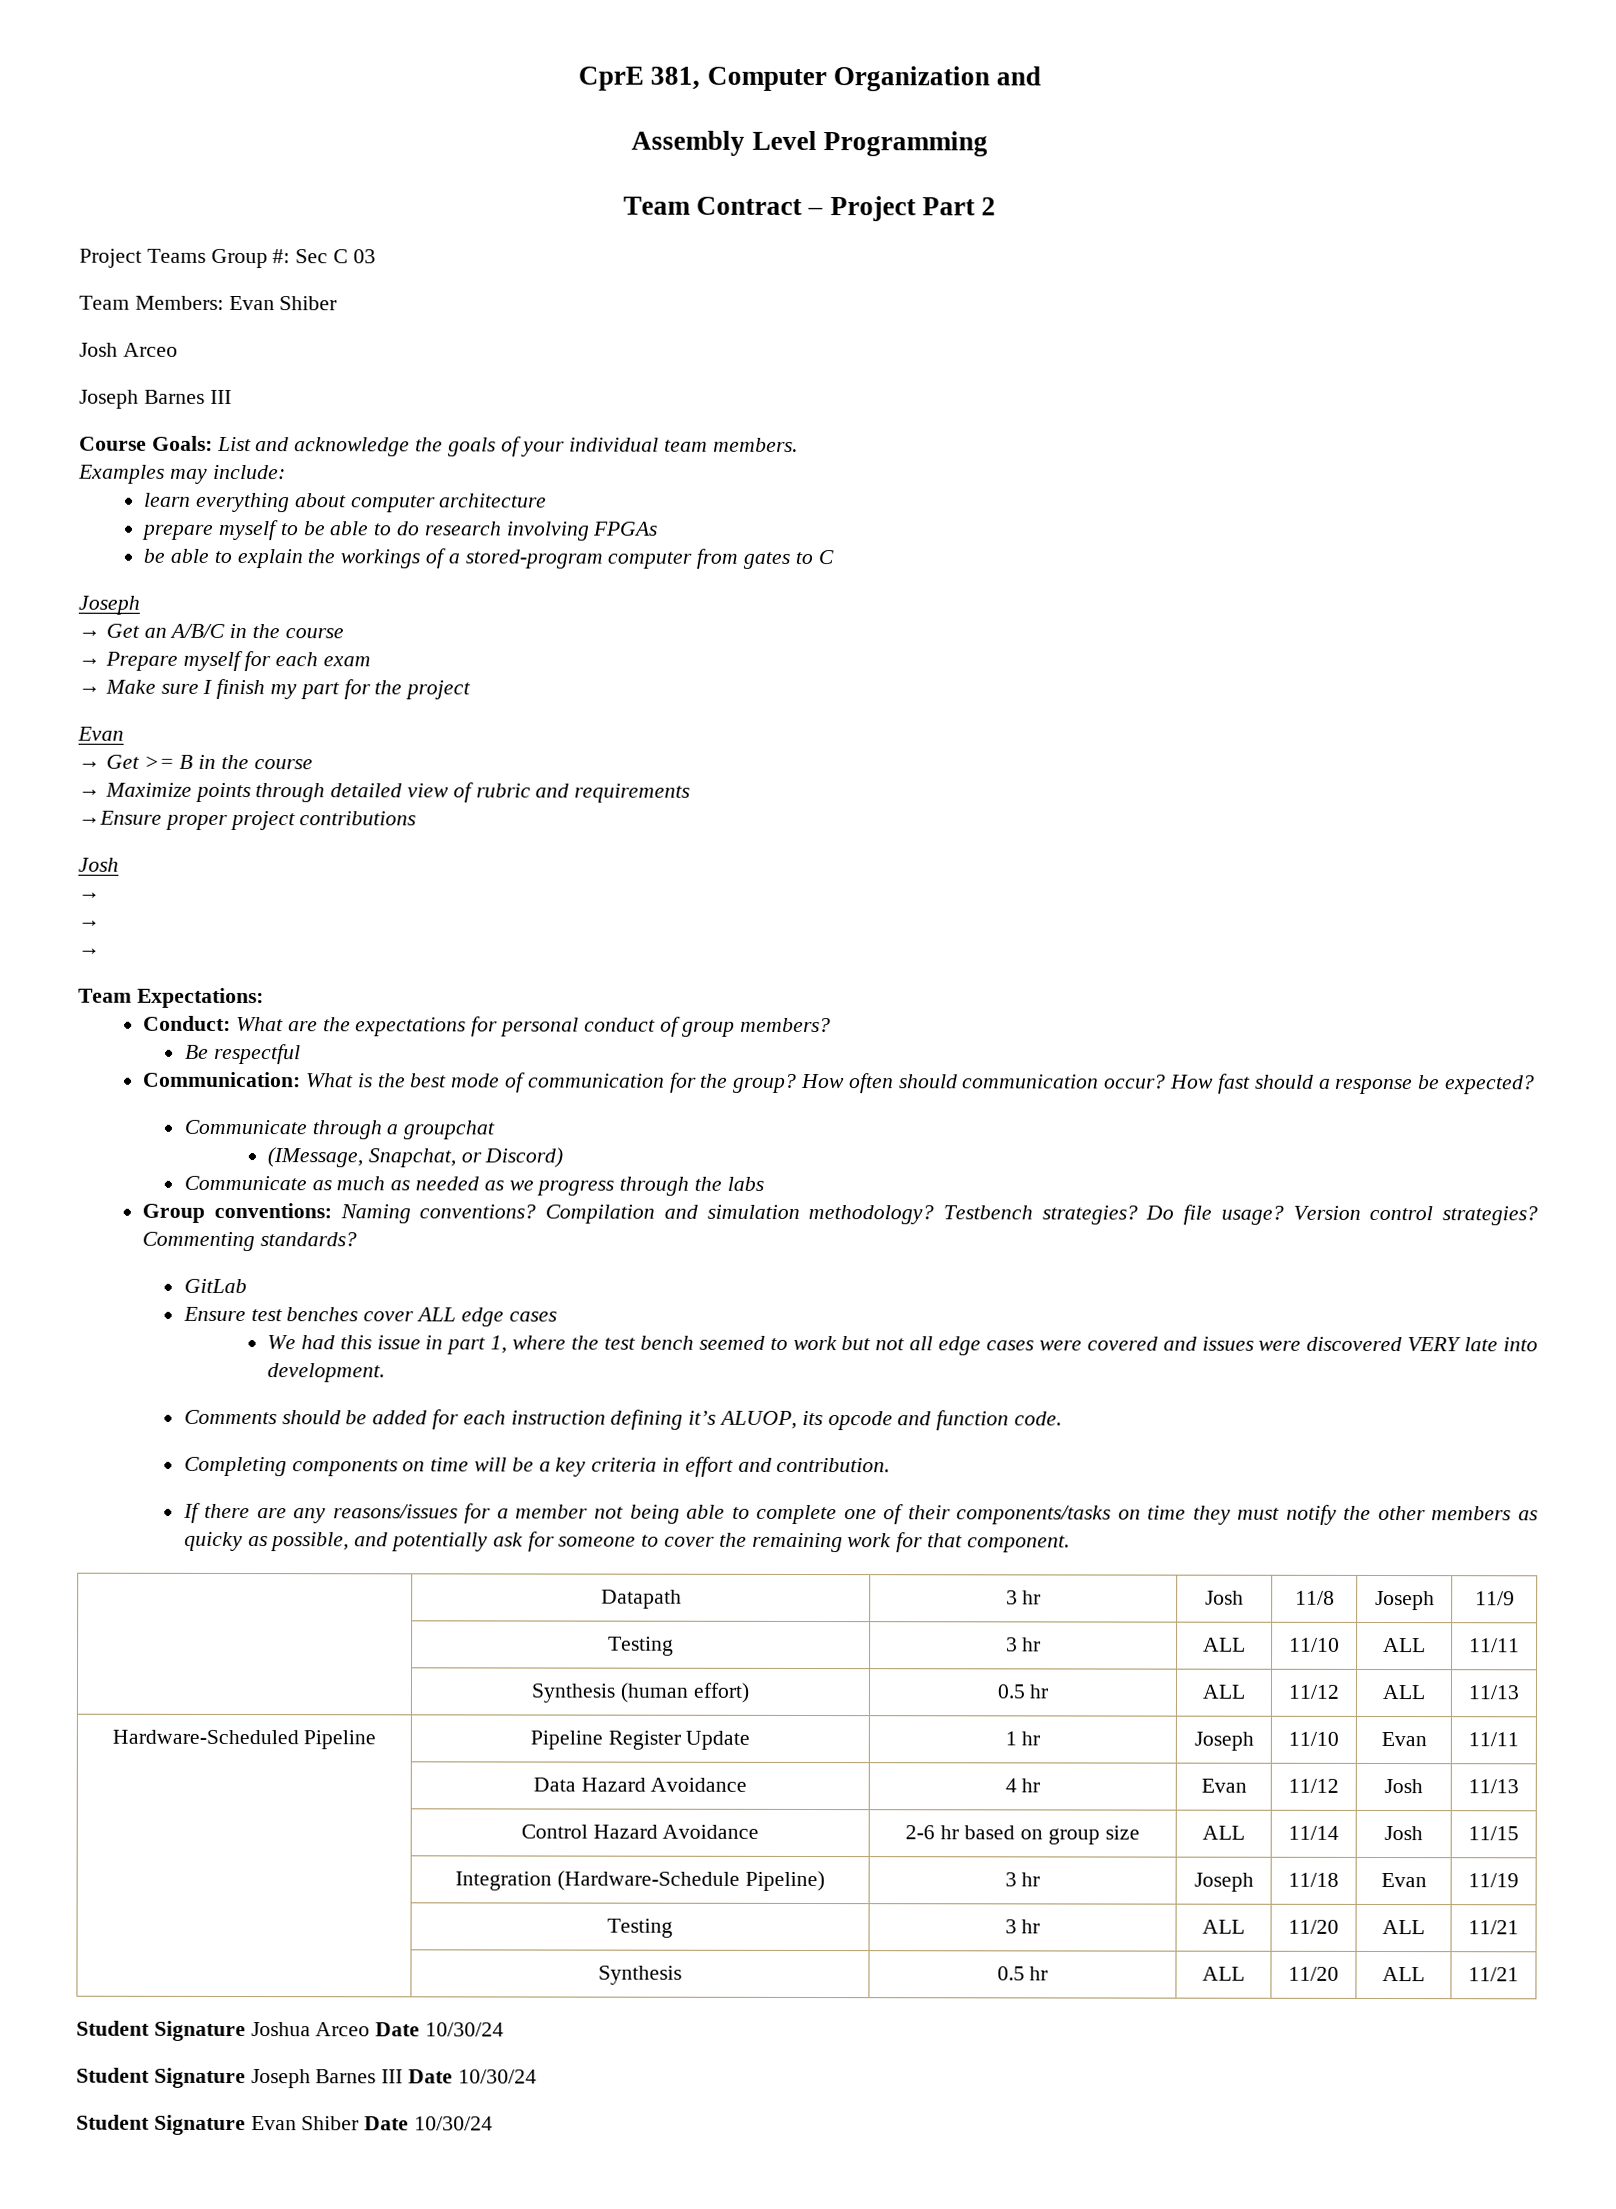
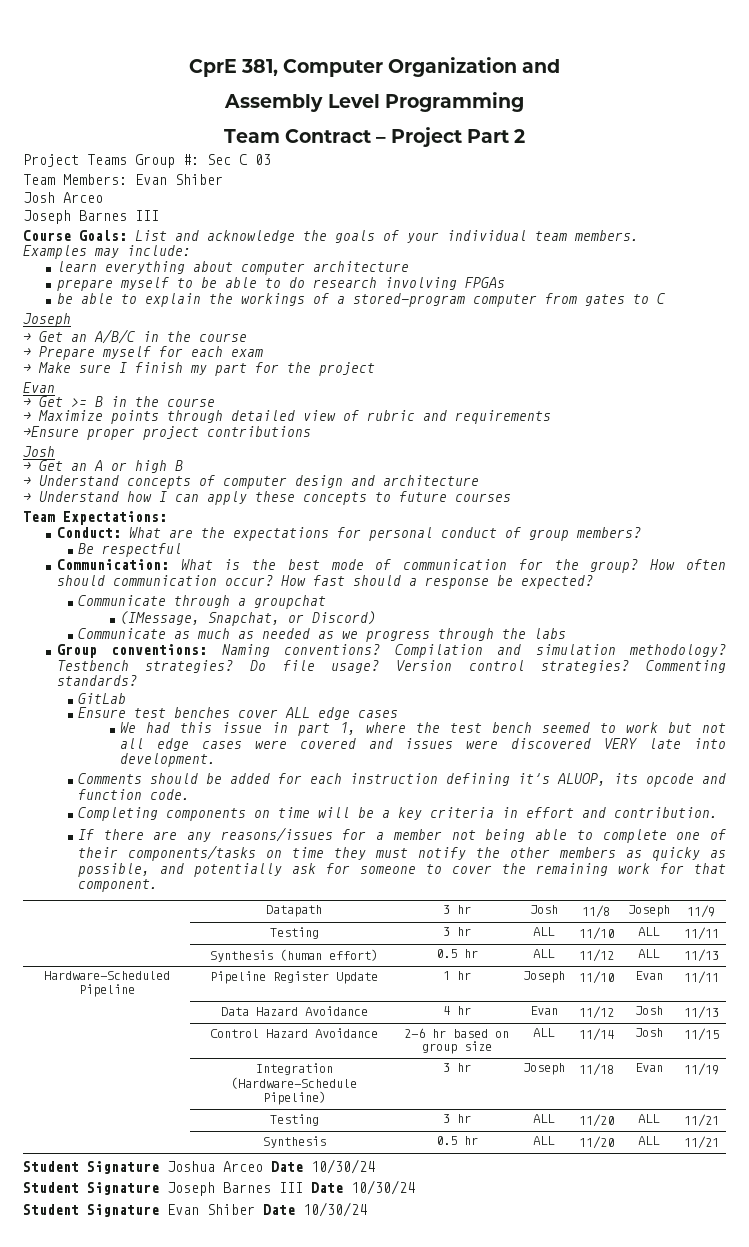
  →Ensure proper project contributions
  Josh
- →
- →
- →
+ → Get an A or high B
+ → Understand concepts of computer design and architecture
+ → Understand how I can apply these concepts to future courses

